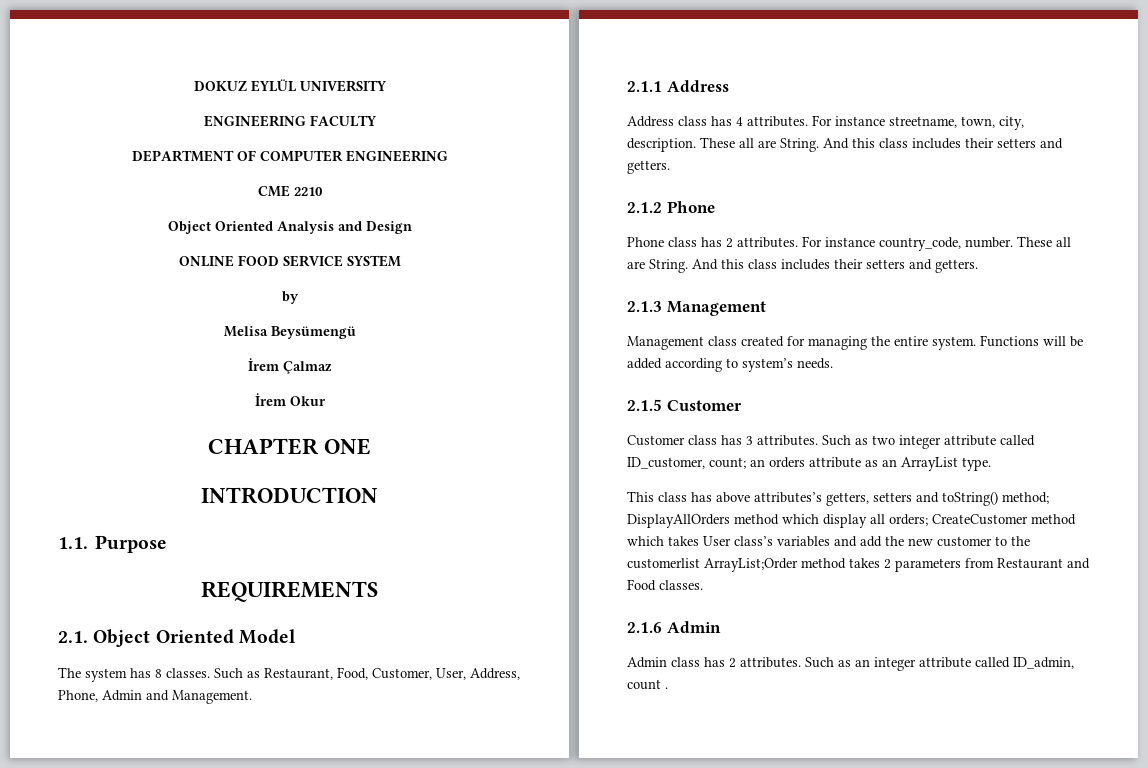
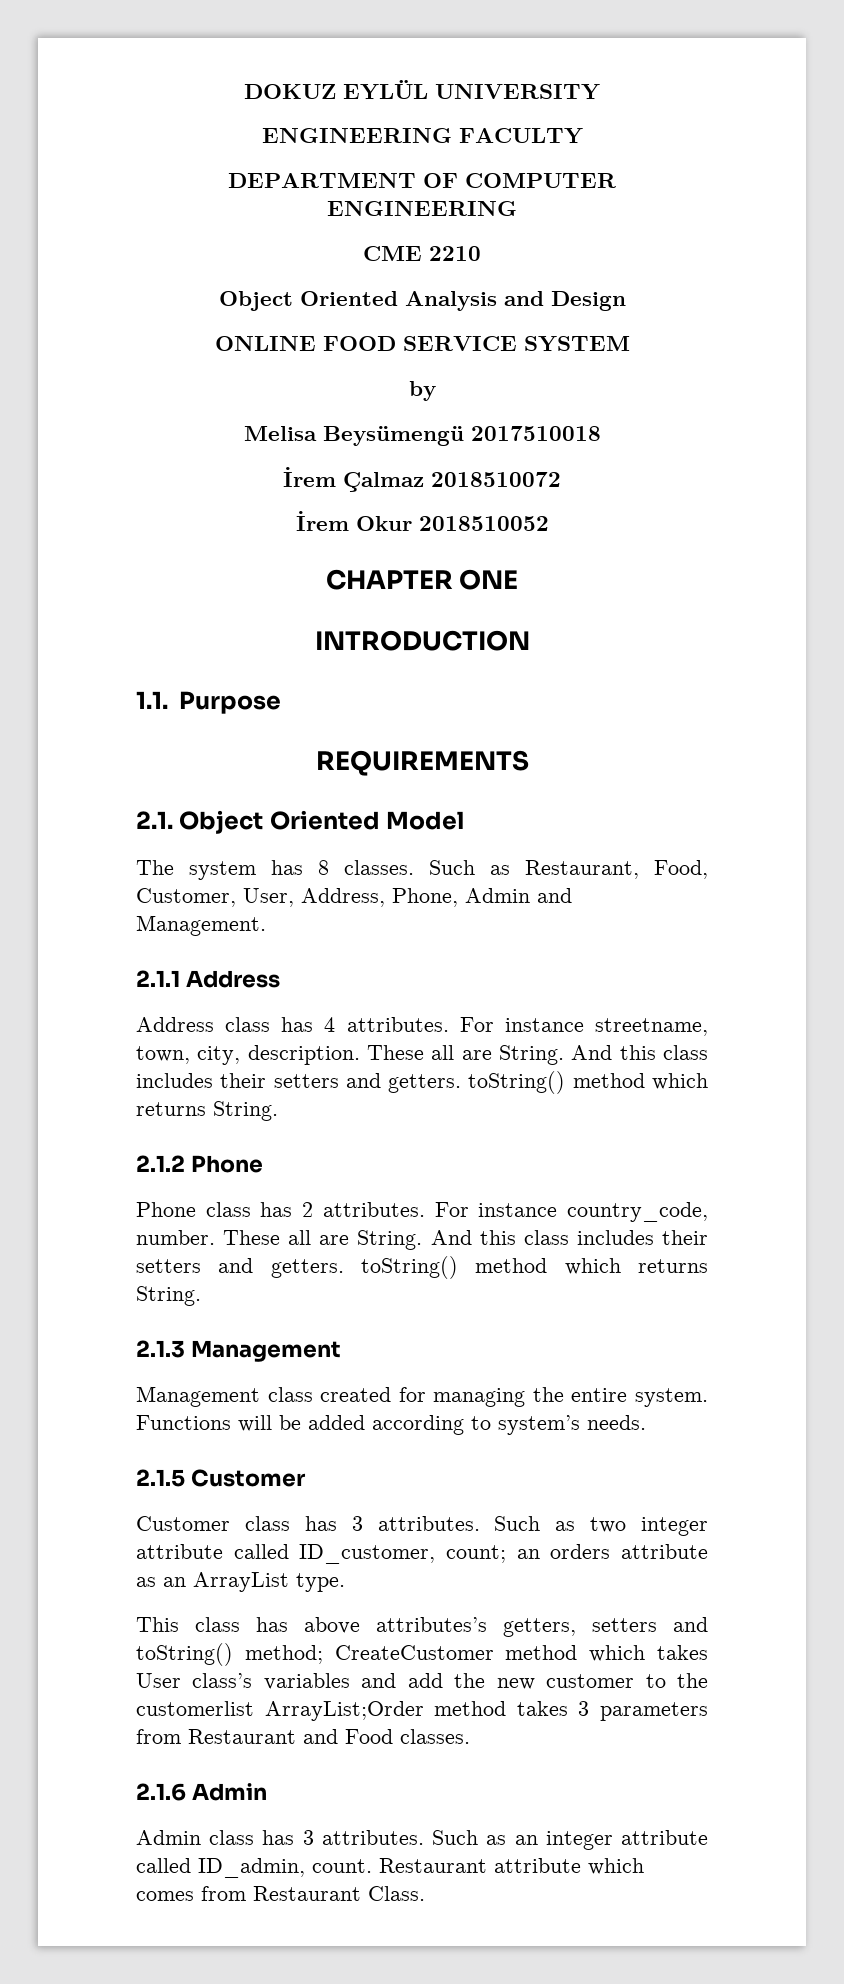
- Melisa Beysümengü
+ Melisa Beysümengü 2017510018
- İrem Çalmaz
+ İrem Çalmaz 2018510072
- İrem Okur
+ İrem Okur 2018510052
- For instance streetname, town, city, description. These all are String. And this class includes their setters and getters.
+ For instance streetname, town, city, description. These all are String. And this class includes their setters and getters. toString() method which returns String.
- For instance country_code, number. These all are String. And this class includes their setters and getters.
+ For instance country_code, number. These all are String. And this class includes their setters and getters. toString() method which returns String.
- This class has above attributes’s getters, setters and toString() method; DisplayAllOrders method which display all orders; CreateCustomer method which takes User class’s variables and add the new customer to the customerlist ArrayList;Order method takes 2 parameters from Restaurant and Food classes.
+ This class has above attributes’s getters, setters and toString() method; CreateCustomer method which takes User class’s variables and add the new customer to the customerlist ArrayList;Order method takes 3 parameters from Restaurant and Food classes.
- Admin class has 2 attributes.
+ Admin class has 3 attributes.
- Such as an integer attribute called ID_admin, count .
+ Such as an integer attribute called ID_admin, count. Restaurant attribute which comes from Restaurant Class.

